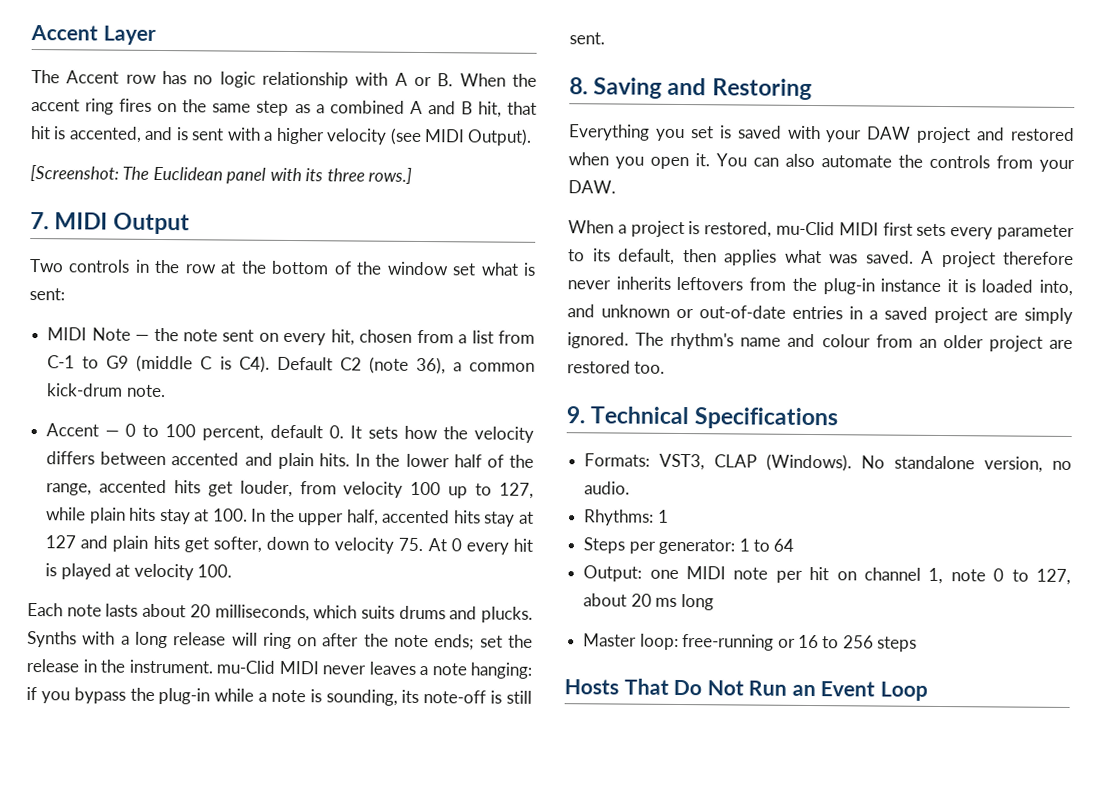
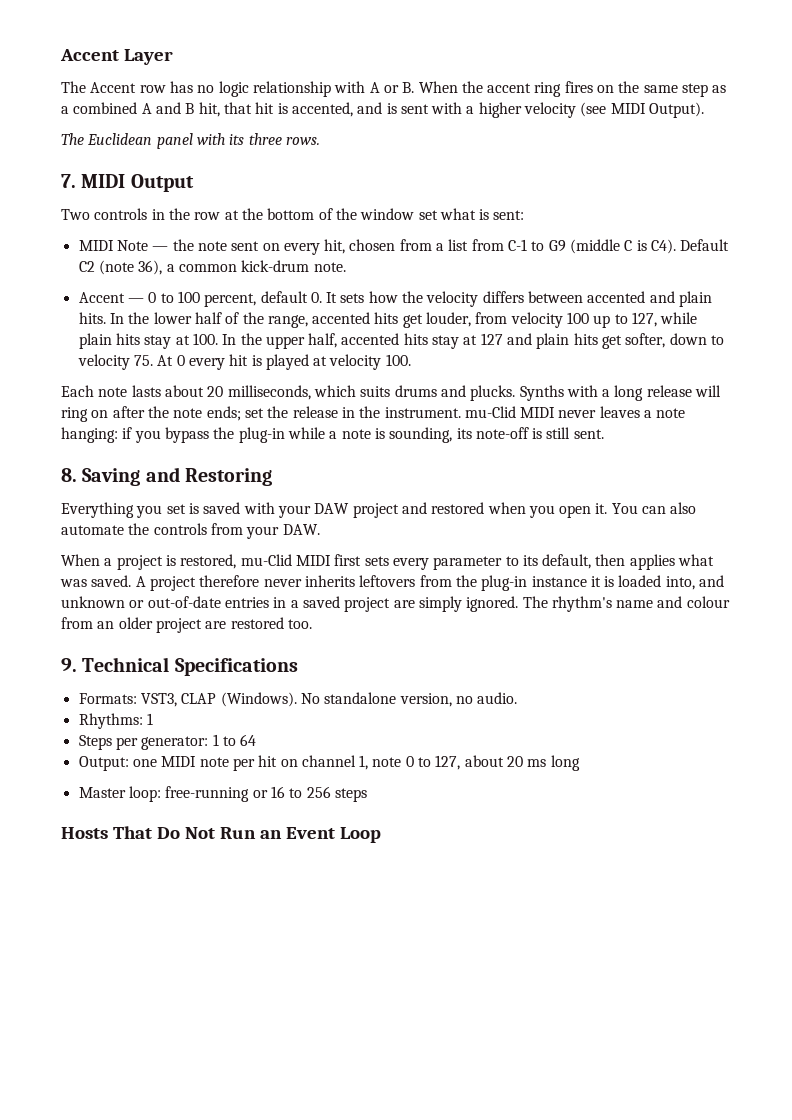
- [Screenshot: The Euclidean panel with its three rows.]
+ The Euclidean panel with its three rows.

